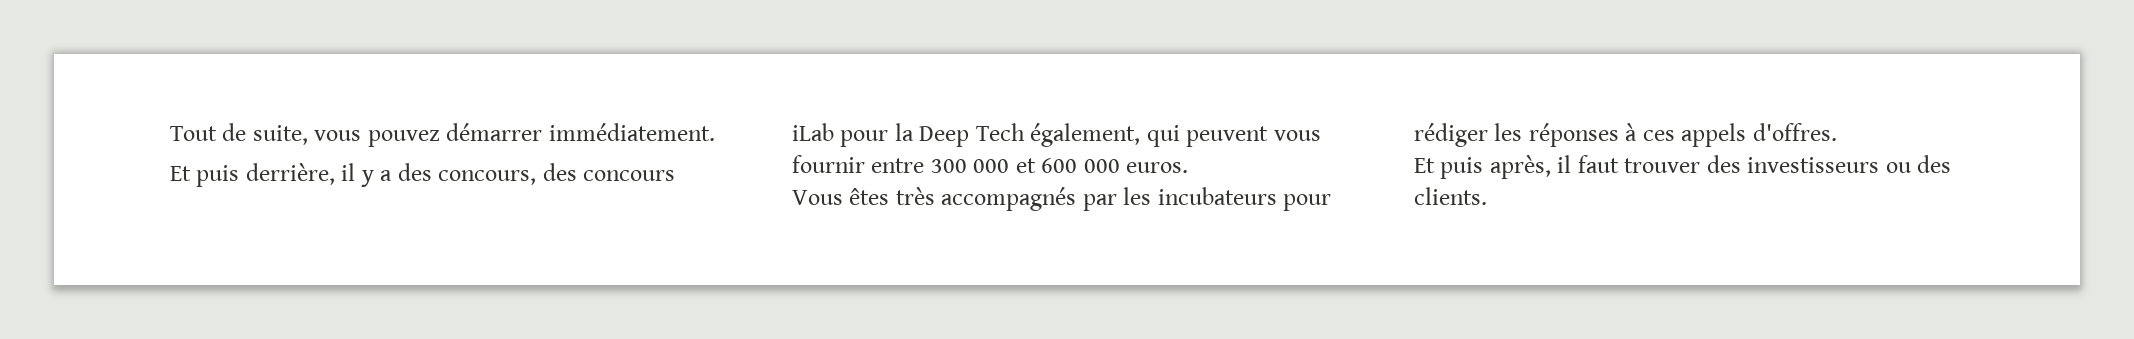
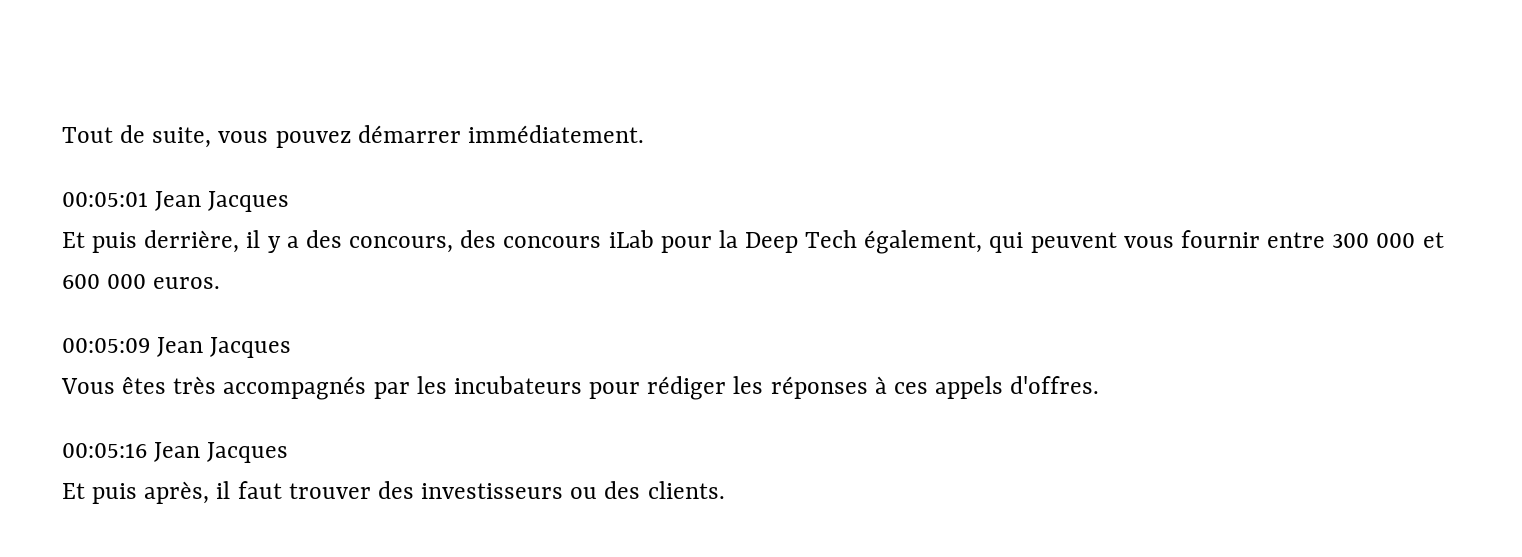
+ 00:05:01 Jean Jacques
+ 00:05:09 Jean Jacques
+ 00:05:16 Jean Jacques

